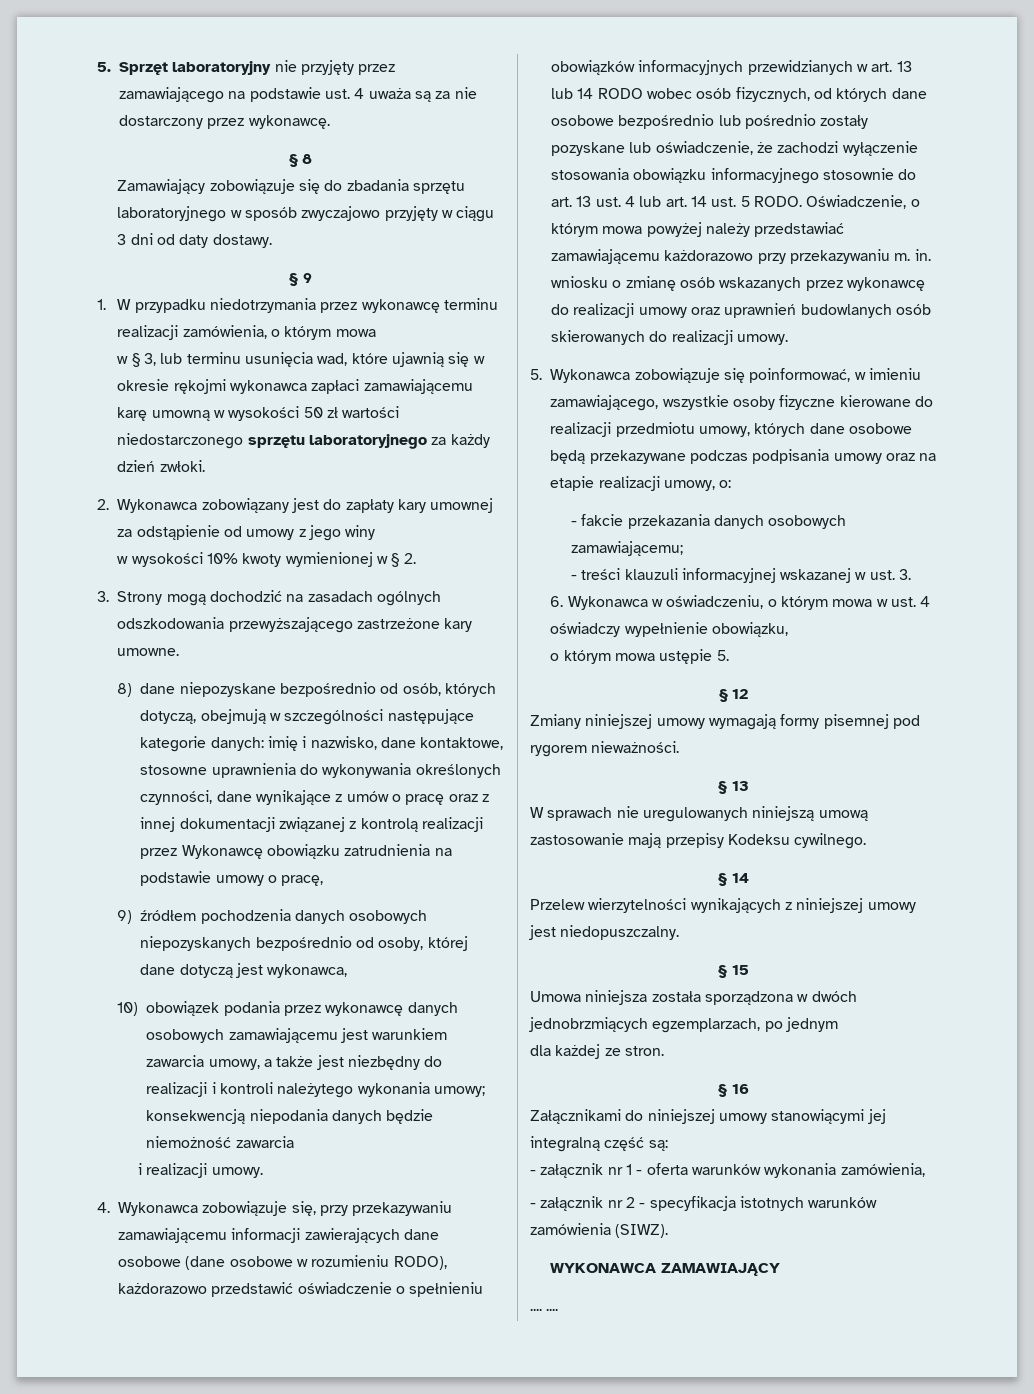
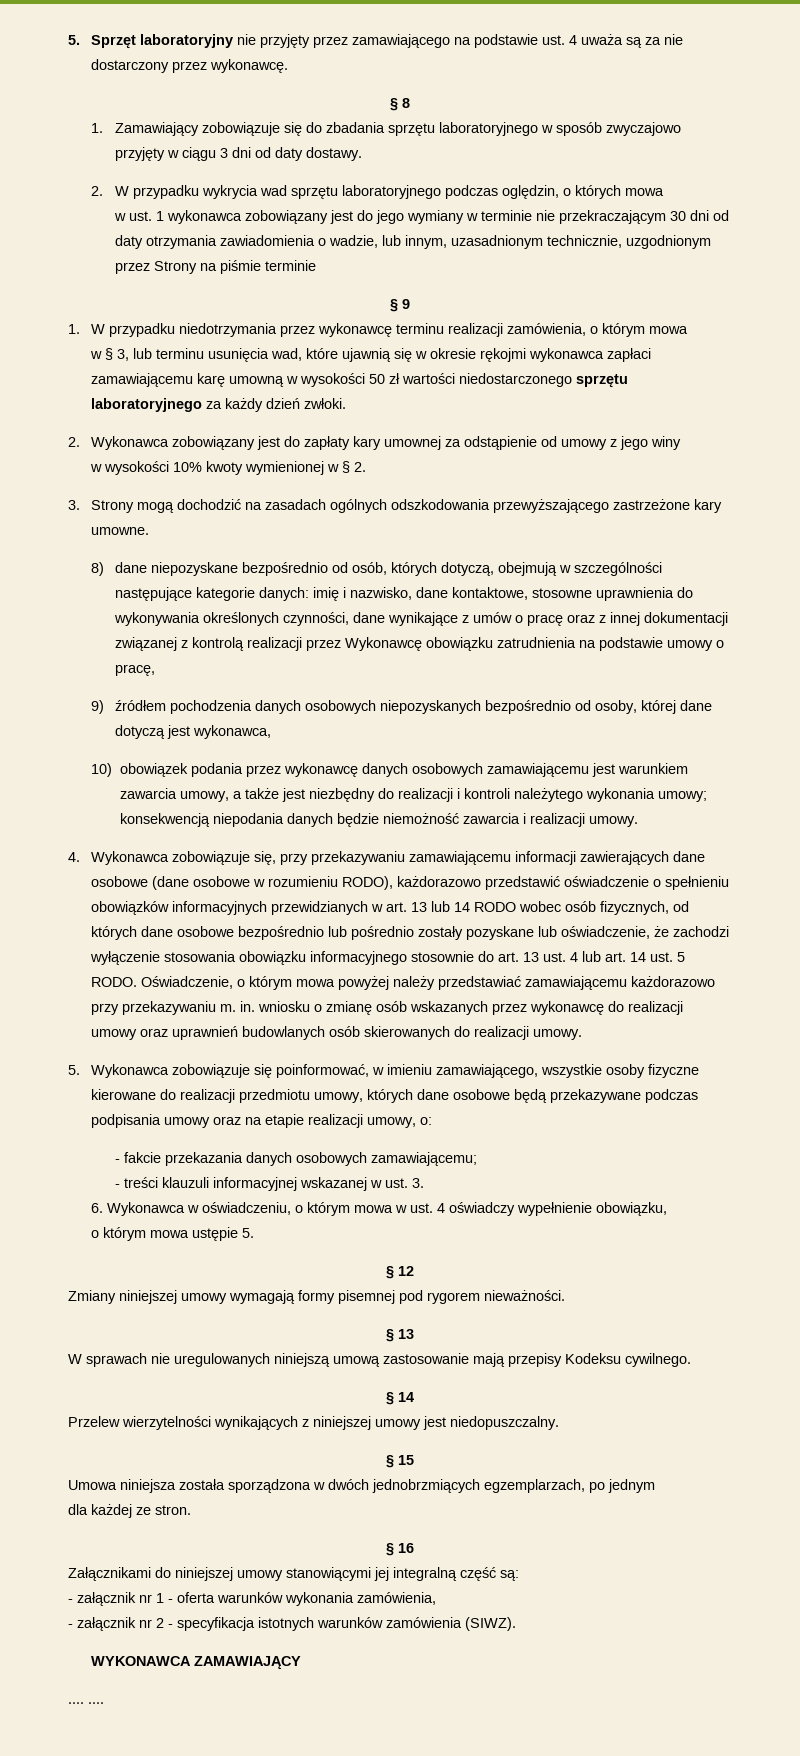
- Zamawiający zobowiązuje się do zbadania sprzętu laboratoryjnego w sposób zwyczajowo przyjęty w ciągu 3 dni od daty dostawy.
+ 1. Zamawiający zobowiązuje się do zbadania sprzętu laboratoryjnego w sposób zwyczajowo przyjęty w ciągu 3 dni od daty dostawy.
+ 2. W przypadku wykrycia wad sprzętu laboratoryjnego podczas oględzin, o których mowa
+ w ust. 1 wykonawca zobowiązany jest do jego wymiany w terminie nie przekraczającym 30 dni od daty otrzymania zawiadomienia o wadzie, lub innym, uzasadnionym technicznie, uzgodnionym przez Strony na piśmie terminie
- 10) obowiązek podania przez wykonawcę danych osobowych zamawiającemu jest warunkiem zawarcia umowy, a także jest niezbędny do realizacji i kontroli należytego wykonania umowy; konsekwencją niepodania danych będzie niemożność zawarcia
- i realizacji umowy.
+ 10) obowiązek podania przez wykonawcę danych osobowych zamawiającemu jest warunkiem zawarcia umowy, a także jest niezbędny do realizacji i kontroli należytego wykonania umowy; konsekwencją niepodania danych będzie niemożność zawarcia i realizacji umowy.

